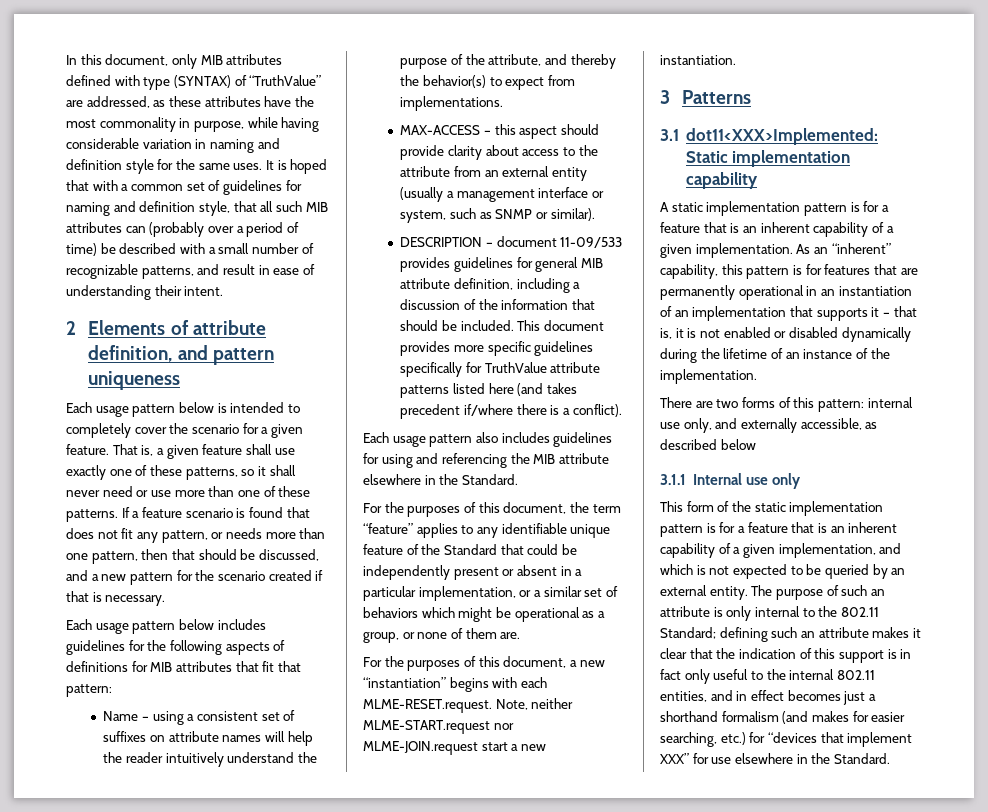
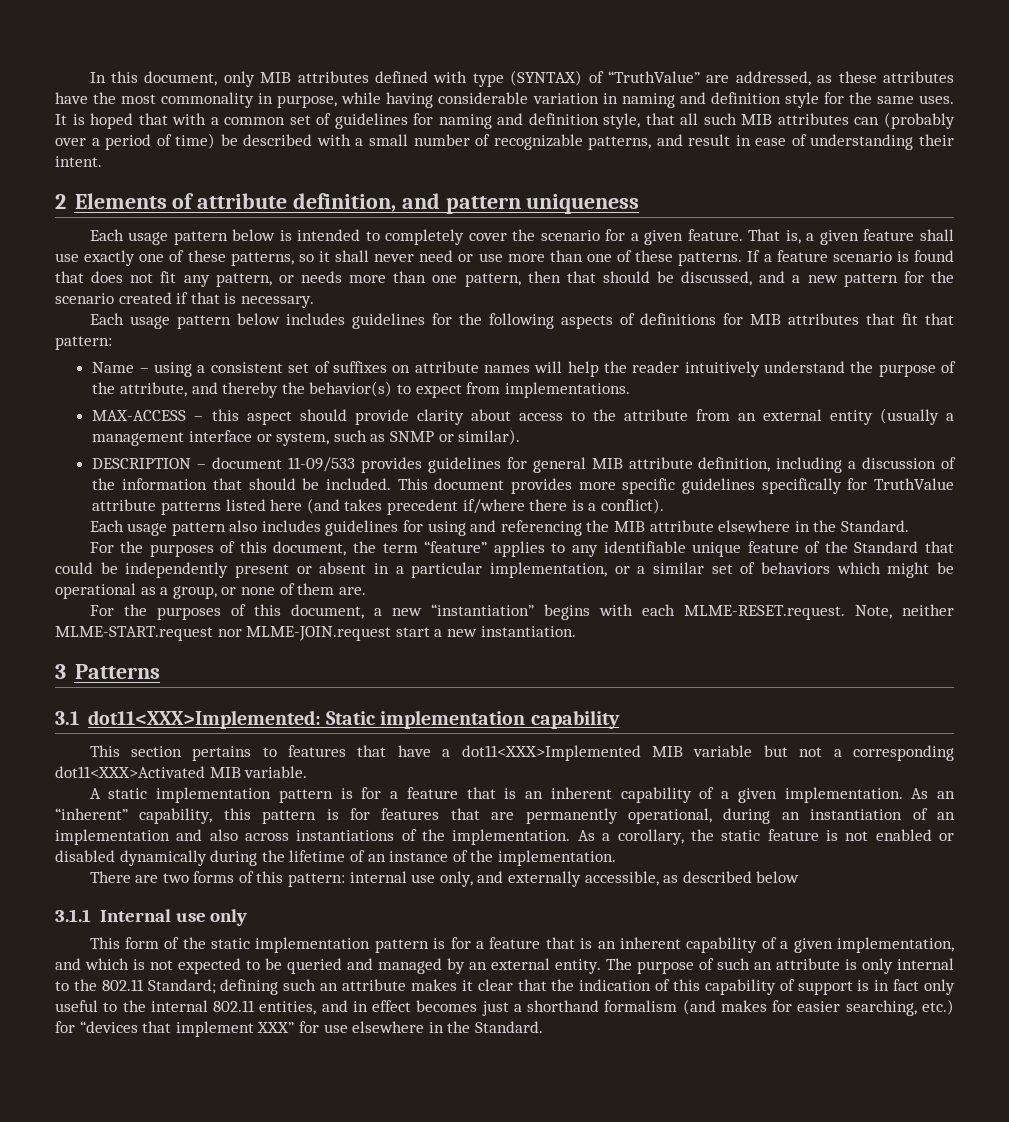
+ This section pertains to features that have a dot11<XXX>Implemented MIB variable but not a corresponding dot11<XXX>Activated MIB variable.
- As an “inherent” capability, this pattern is for features that are permanently operational in an instantiation of an implementation that supports it – that is, it is not enabled or disabled dynamically during the lifetime of an instance of the implementation.
+ As an “inherent” capability, this pattern is for features that are permanently operational, during an instantiation of an implementation and also across instantiations of the implementation. As a corollary, the static feature is not enabled or disabled dynamically during the lifetime of an instance of the implementation.
- This form of the static implementation pattern is for a feature that is an inherent capability of a given implementation, and which is not expected to be queried by an external entity.
+ This form of the static implementation pattern is for a feature that is an inherent capability of a given implementation, and which is not expected to be queried and managed by an external entity.
- defining such an attribute makes it clear that the indication of this support is in fact only useful to the internal 802.11 entities, and in effect becomes just a shorthand formalism (and makes for easier searching, etc.) for “devices that implement XXX” for use elsewhere in the Standard.
+ defining such an attribute makes it clear that the indication of this capability of support is in fact only useful to the internal 802.11 entities, and in effect becomes just a shorthand formalism (and makes for easier searching, etc.) for “devices that implement XXX” for use elsewhere in the Standard.

